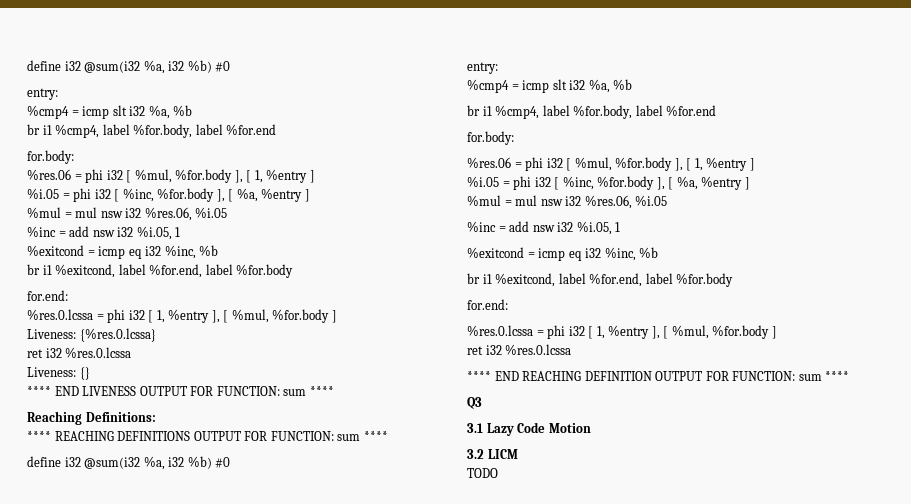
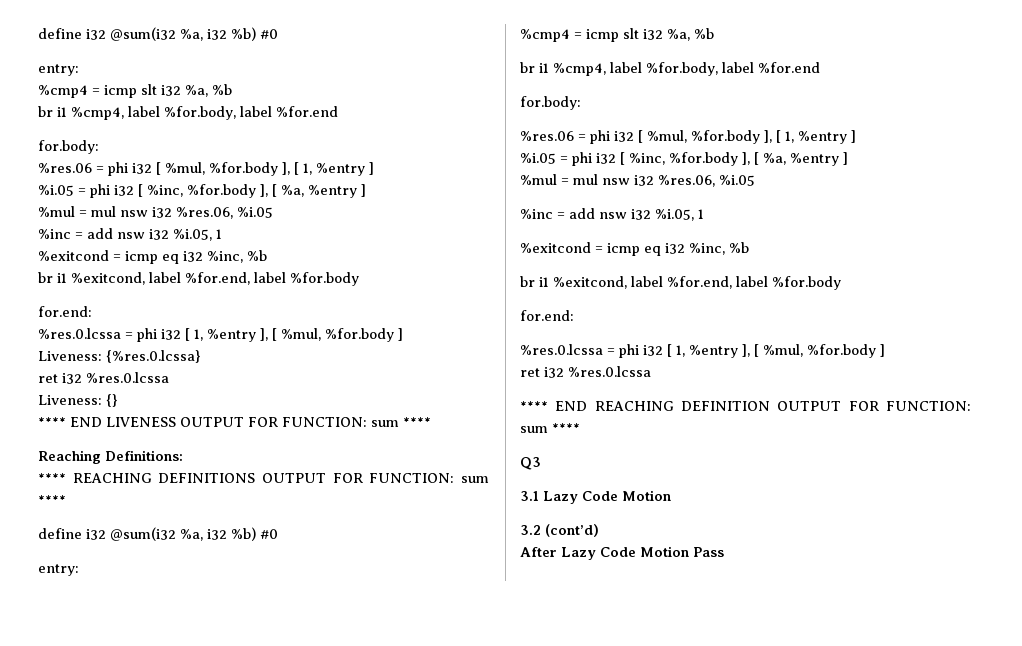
- 3.2 LICM
- TODO
+ 3.2 (cont’d)
+ After Lazy Code Motion Pass

